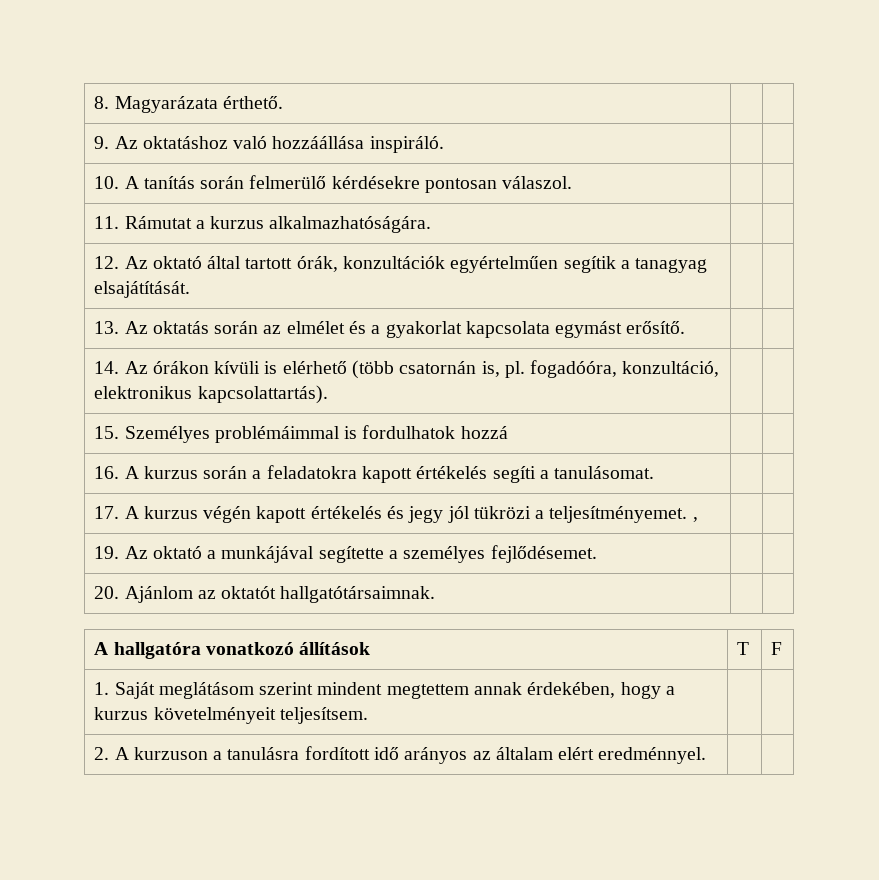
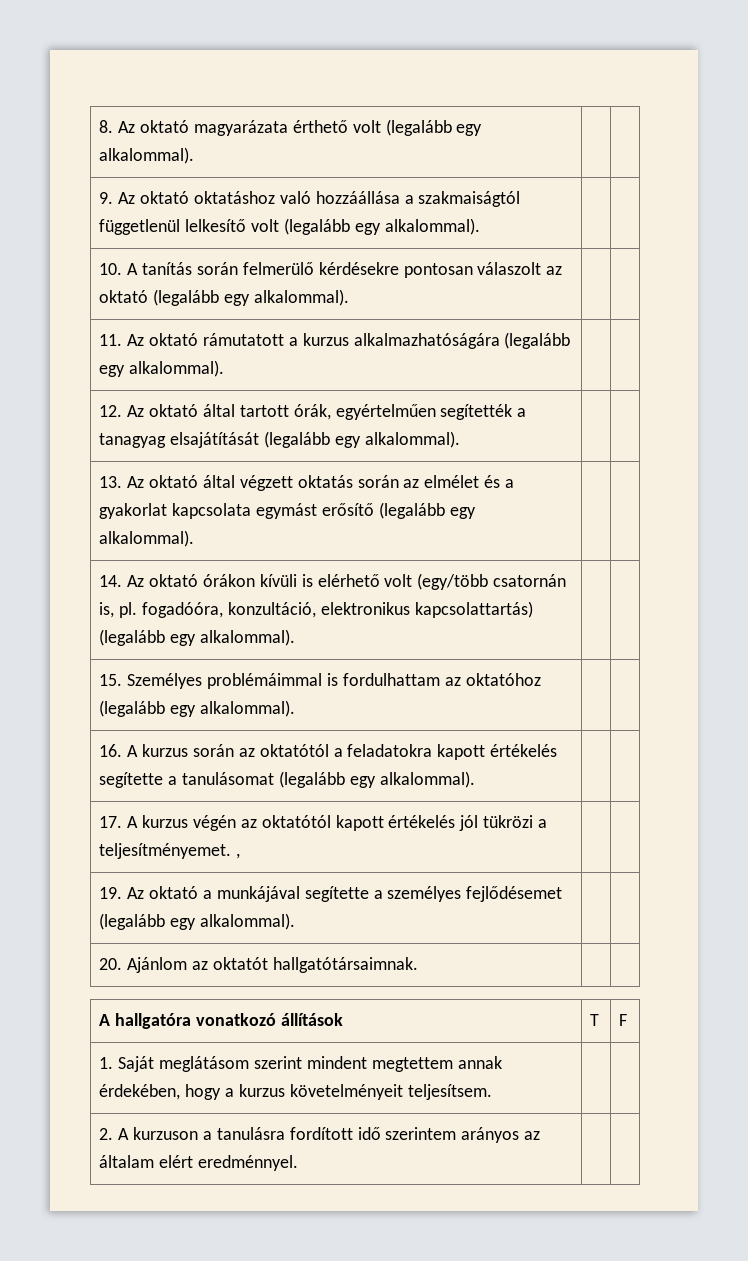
- 8. Magyarázata érthető. | |
+ 8. Az oktató magyarázata érthető volt (legalább egy alkalommal). | |
- 9. Az oktatáshoz való hozzáállása inspiráló. | |
+ 9. Az oktató oktatáshoz való hozzáállása a szakmaiságtól függetlenül lelkesítő volt (legalább egy alkalommal). | |
- 10. A tanítás során felmerülő kérdésekre pontosan válaszol. | |
- 11. Rámutat a kurzus alkalmazhatóságára. | |
+ 10. A tanítás során felmerülő kérdésekre pontosan válaszolt az oktató (legalább egy alkalommal). | |
+ 11. Az oktató rámutatott a kurzus alkalmazhatóságára (legalább egy alkalommal). | |
- 12. Az oktató által tartott órák, konzultációk egyértelműen segítik a tanagyag elsajátítását. | |
+ 12. Az oktató által tartott órák, egyértelműen segítették a tanagyag elsajátítását (legalább egy alkalommal). | |
- 13. Az oktatás során az elmélet és a gyakorlat kapcsolata egymást erősítő. | |
+ 13. Az oktató által végzett oktatás során az elmélet és a gyakorlat kapcsolata egymást erősítő (legalább egy alkalommal). | |
- 14. Az órákon kívüli is elérhető (több csatornán is, pl. fogadóóra, konzultáció, elektronikus kapcsolattartás). | |
+ 14. Az oktató órákon kívüli is elérhető volt (egy/több csatornán is, pl. fogadóóra, konzultáció, elektronikus kapcsolattartás) (legalább egy alkalommal). | |
- 15. Személyes problémáimmal is fordulhatok hozzá | |
+ 15. Személyes problémáimmal is fordulhattam az oktatóhoz (legalább egy alkalommal). | |
- 16. A kurzus során a feladatokra kapott értékelés segíti a tanulásomat. | |
+ 16. A kurzus során az oktatótól a feladatokra kapott értékelés segítette a tanulásomat (legalább egy alkalommal). | |
- 17. A kurzus végén kapott értékelés és jegy jól tükrözi a teljesítményemet. , | |
+ 17. A kurzus végén az oktatótól kapott értékelés jól tükrözi a teljesítményemet. , | |
- 19. Az oktató a munkájával segítette a személyes fejlődésemet. | |
+ 19. Az oktató a munkájával segítette a személyes fejlődésemet (legalább egy alkalommal). | |
- 2. A kurzuson a tanulásra fordított idő arányos az általam elért eredménnyel. | |
+ 2. A kurzuson a tanulásra fordított idő szerintem arányos az általam elért eredménnyel. | |

